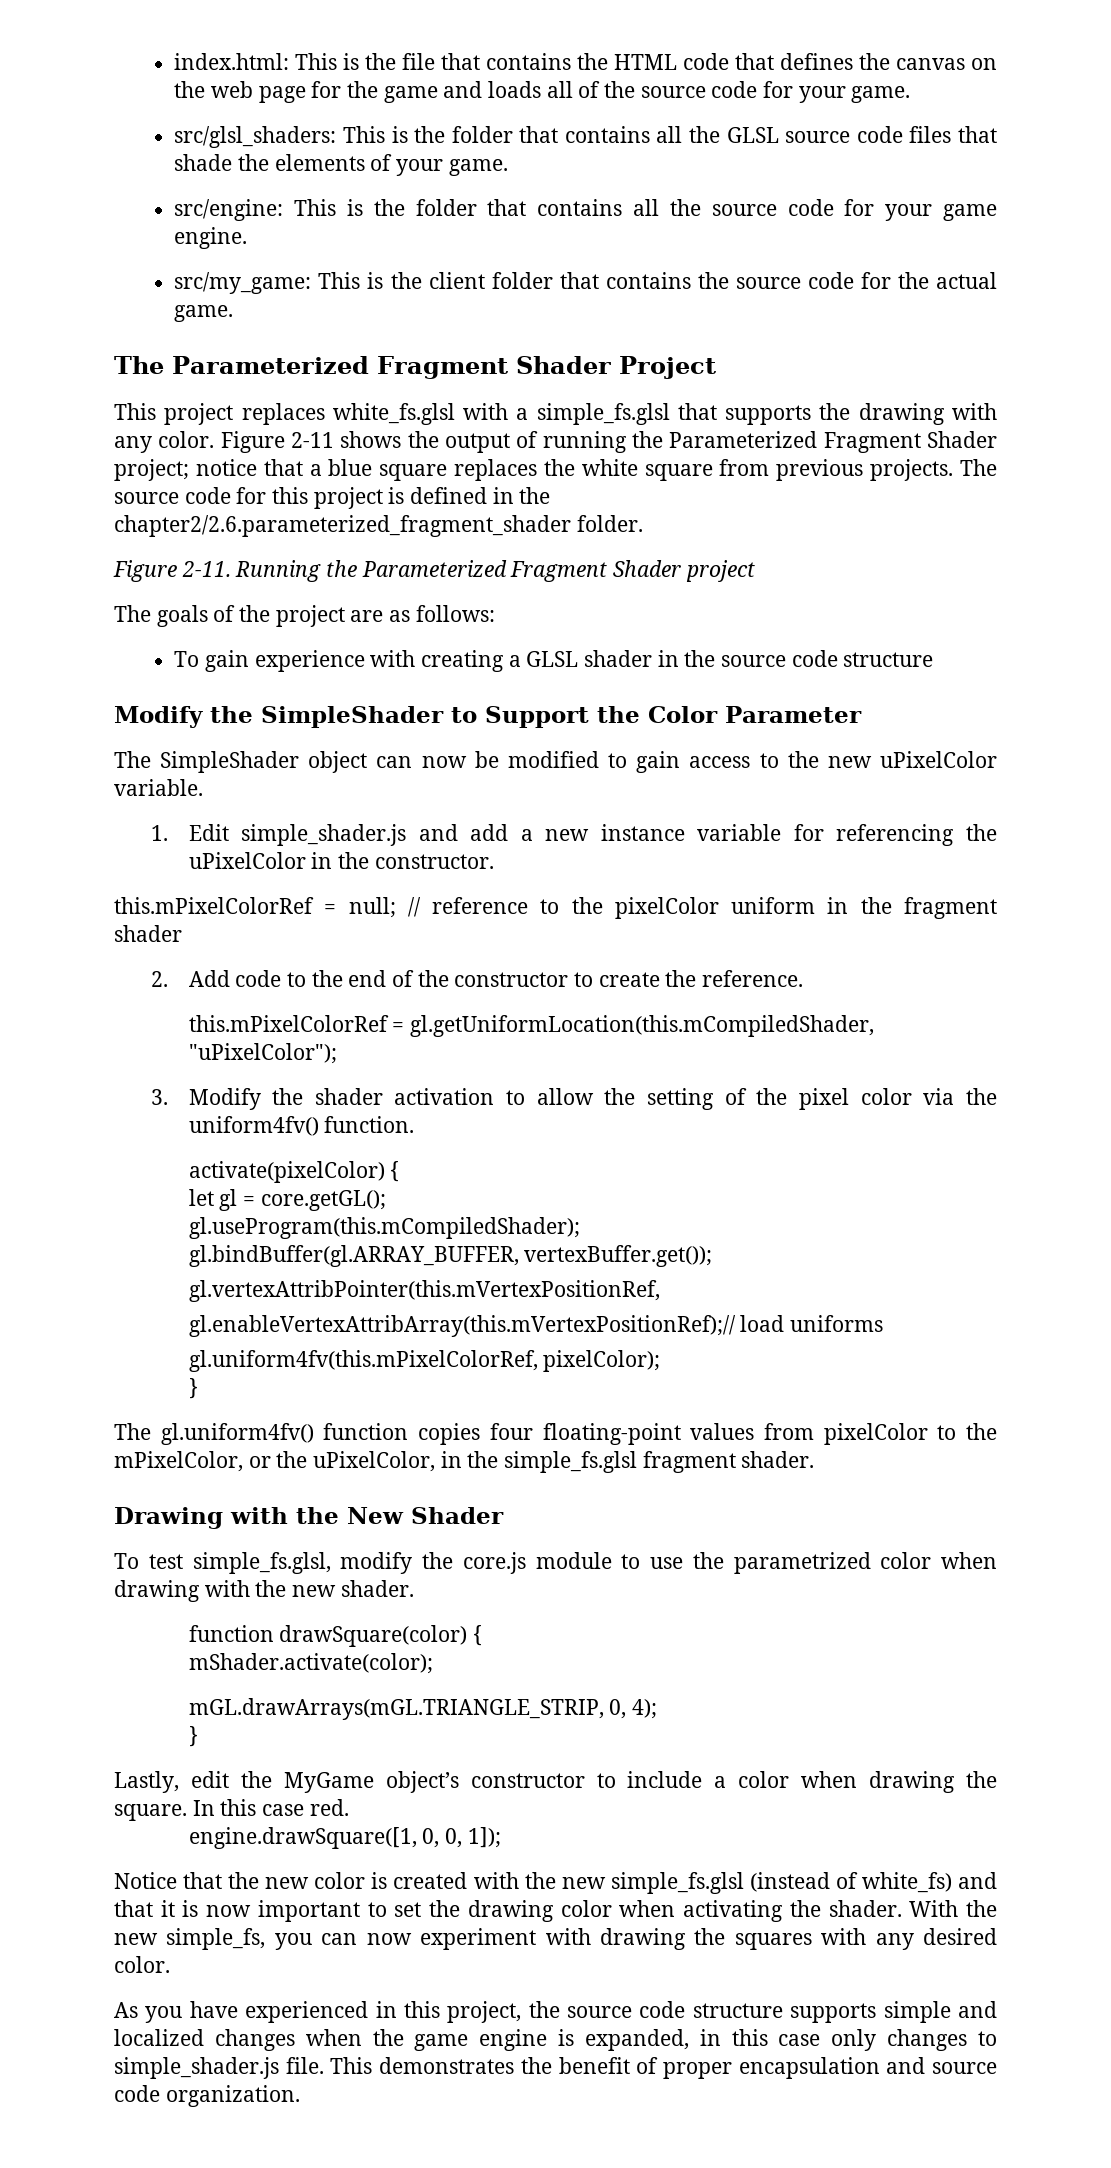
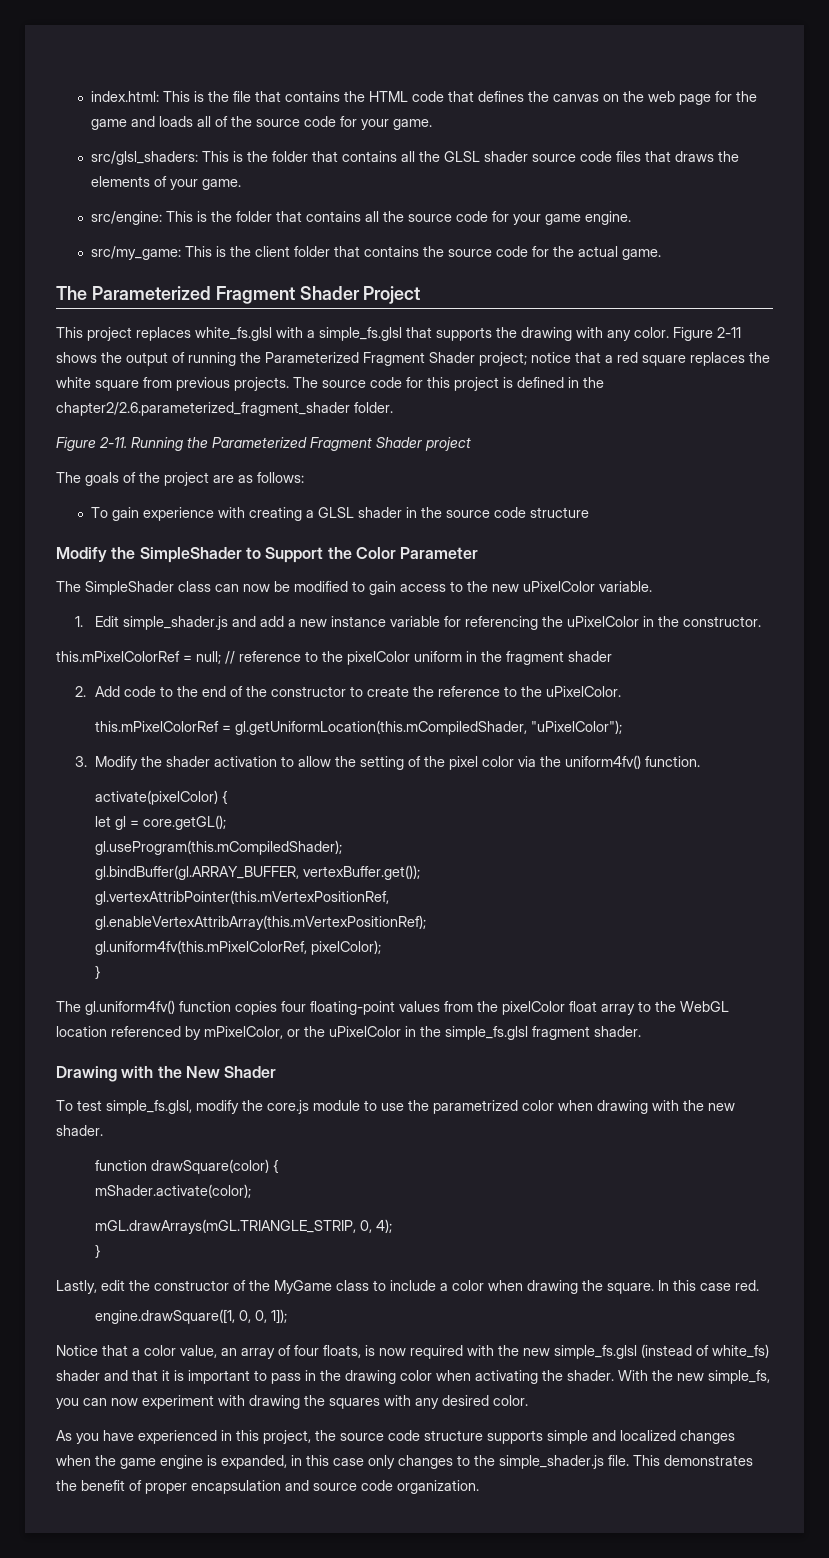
- src/glsl_shaders: This is the folder that contains all the GLSL source code files that shade the elements of your game.
+ src/glsl_shaders: This is the folder that contains all the GLSL shader source code files that draws the elements of your game.
- Figure 2-11 shows the output of running the Parameterized Fragment Shader project; notice that a blue square replaces the white square from previous projects.
+ Figure 2-11 shows the output of running the Parameterized Fragment Shader project; notice that a red square replaces the white square from previous projects.
- The SimpleShader object can now be modified to gain access to the new uPixelColor variable.
+ The SimpleShader class can now be modified to gain access to the new uPixelColor variable.
- 2. Add code to the end of the constructor to create the reference.
+ 2. Add code to the end of the constructor to create the reference to the uPixelColor.
- gl.enableVertexAttribArray(this.mVertexPositionRef);// load uniforms
+ gl.enableVertexAttribArray(this.mVertexPositionRef);
- The gl.uniform4fv() function copies four floating-point values from pixelColor to the mPixelColor, or the uPixelColor, in the simple_fs.glsl fragment shader.
+ The gl.uniform4fv() function copies four floating-point values from the pixelColor float array to the WebGL location referenced by mPixelColor, or the uPixelColor in the simple_fs.glsl fragment shader.
- Lastly, edit the MyGame object’s constructor to include a color when drawing the square.
+ Lastly, edit the constructor of the MyGame class to include a color when drawing the square.
- Notice that the new color is created with the new simple_fs.glsl (instead of white_fs) and that it is now important to set the drawing color when activating the shader.
+ Notice that a color value, an array of four floats, is now required with the new simple_fs.glsl (instead of white_fs) shader and that it is important to pass in the drawing color when activating the shader.
- As you have experienced in this project, the source code structure supports simple and localized changes when the game engine is expanded, in this case only changes to simple_shader.js file.
+ As you have experienced in this project, the source code structure supports simple and localized changes when the game engine is expanded, in this case only changes to the simple_shader.js file.

